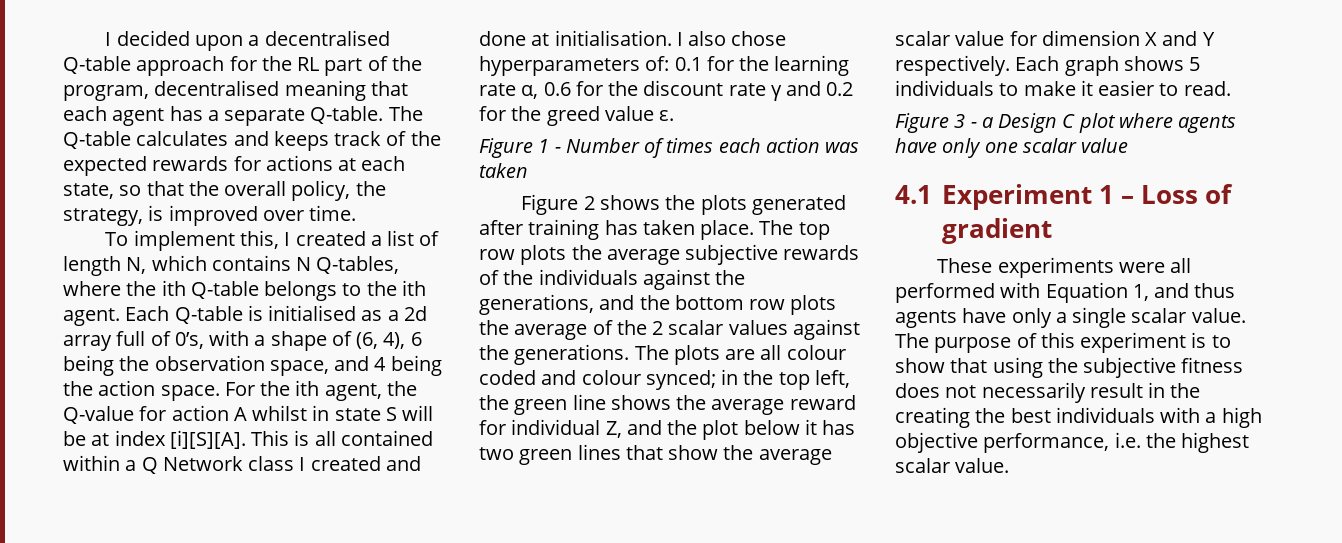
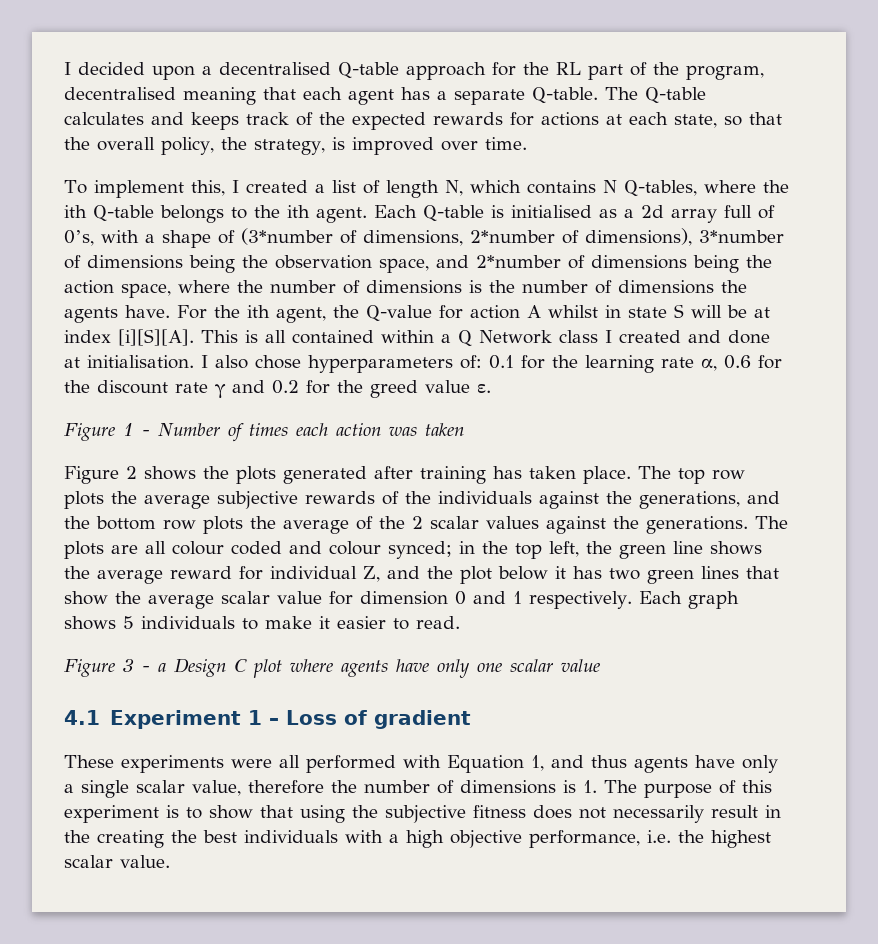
- Each Q-table is initialised as a 2d array full of 0’s, with a shape of (6, 4), 6 being the observation space, and 4 being the action space.
+ Each Q-table is initialised as a 2d array full of 0’s, with a shape of (3*number of dimensions, 2*number of dimensions), 3*number of dimensions being the observation space, and 2*number of dimensions being the action space, where the number of dimensions is the number of dimensions the agents have.
- The plots are all colour coded and colour synced; in the top left, the green line shows the average reward for individual Z, and the plot below it has two green lines that show the average scalar value for dimension X and Y respectively.
+ The plots are all colour coded and colour synced; in the top left, the green line shows the average reward for individual Z, and the plot below it has two green lines that show the average scalar value for dimension 0 and 1 respectively.
- These experiments were all performed with Equation 1, and thus agents have only a single scalar value. The purpose of this experiment is to show that using the subjective fitness does not necessarily result in the creating the best individuals with a high objective performance, i.e. the highest scalar value.
+ These experiments were all performed with Equation 1, and thus agents have only a single scalar value, therefore the number of dimensions is 1. The purpose of this experiment is to show that using the subjective fitness does not necessarily result in the creating the best individuals with a high objective performance, i.e. the highest scalar value.

